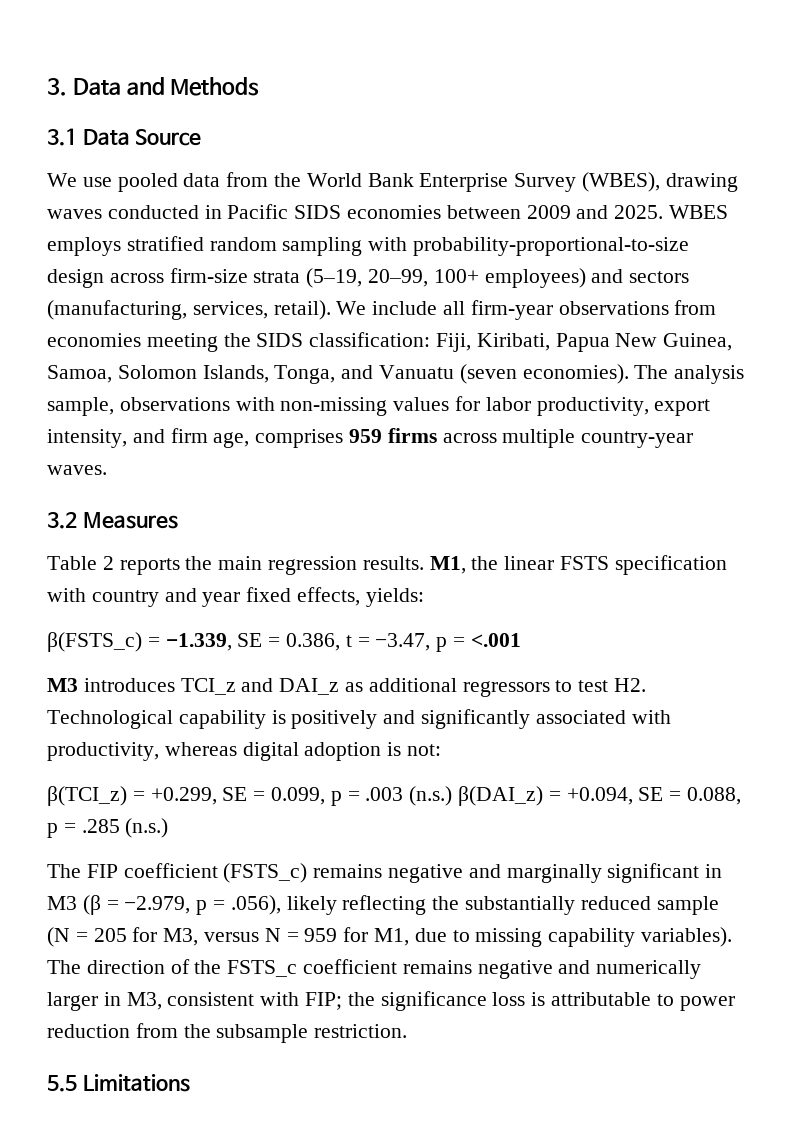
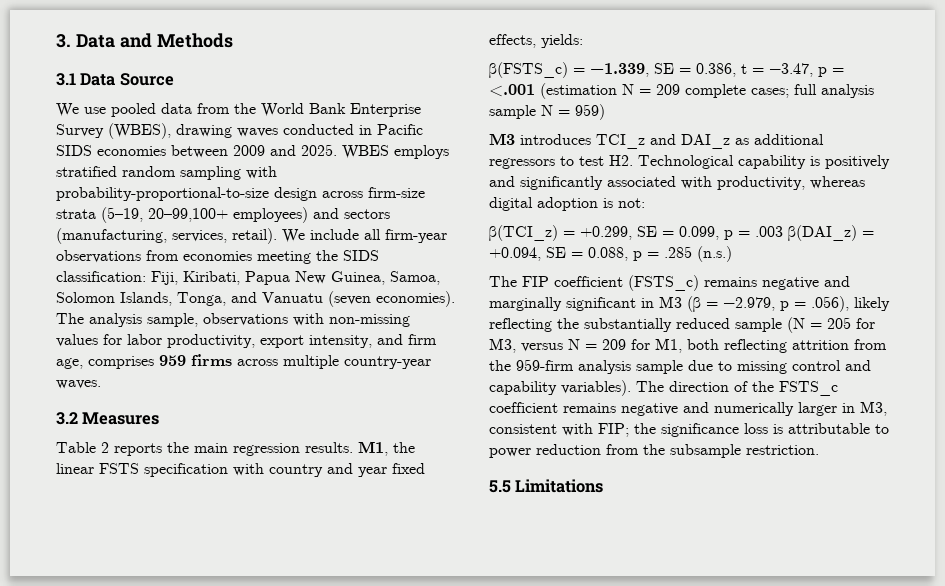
- WBES employs stratified random sampling with probability-proportional-to-size design across firm-size strata (5–19, 20–99, 100+ employees) and sectors (manufacturing, services, retail).
+ WBES employs stratified random sampling with probability-proportional-to-size design across firm-size strata (5–19, 20–99,100+ employees) and sectors (manufacturing, services, retail).
- β(FSTS_c) = −1.339, SE = 0.386, t = −3.47, p = <.001
+ β(FSTS_c) = −1.339, SE = 0.386, t = −3.47, p = <.001 (estimation N = 209 complete cases; full analysis sample N = 959)
- β(TCI_z) = +0.299, SE = 0.099, p = .003 (n.s.) β(DAI_z) = +0.094, SE = 0.088, p = .285 (n.s.)
+ β(TCI_z) = +0.299, SE = 0.099, p = .003 β(DAI_z) = +0.094, SE = 0.088, p = .285 (n.s.)
- The FIP coefficient (FSTS_c) remains negative and marginally significant in M3 (β = −2.979, p = .056), likely reflecting the substantially reduced sample (N = 205 for M3, versus N = 959 for M1, due to missing capability variables).
+ The FIP coefficient (FSTS_c) remains negative and marginally significant in M3 (β = −2.979, p = .056), likely reflecting the substantially reduced sample (N = 205 for M3, versus N = 209 for M1, both reflecting attrition from the 959-firm analysis sample due to missing control and capability variables).

